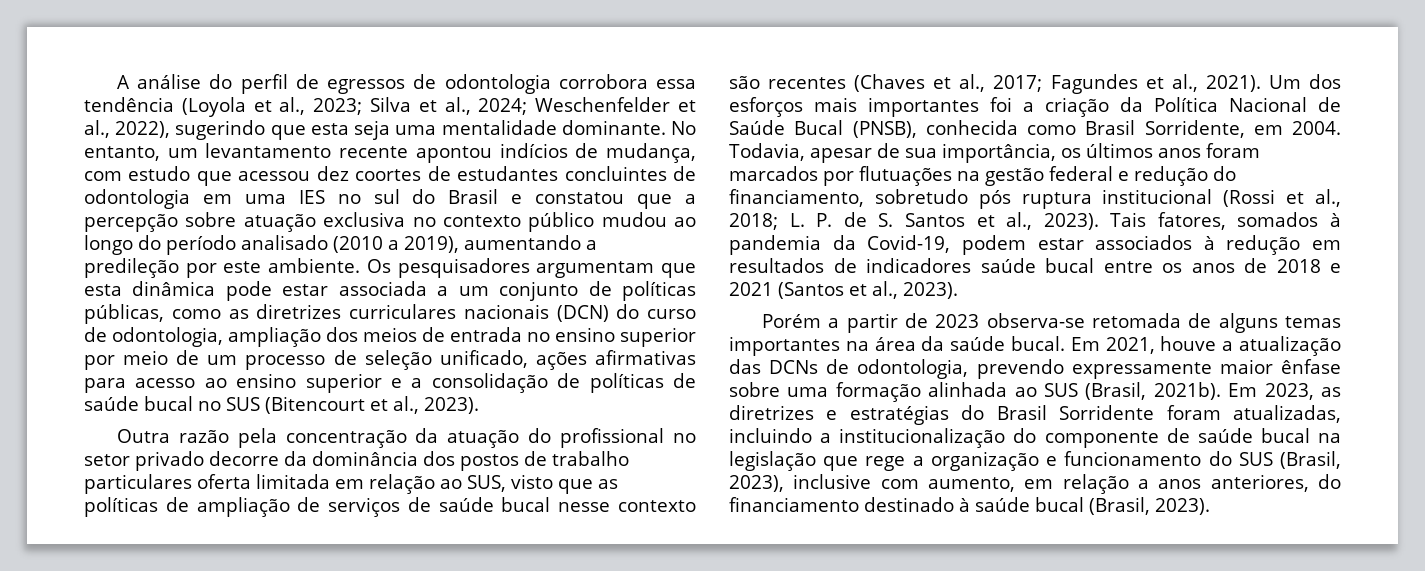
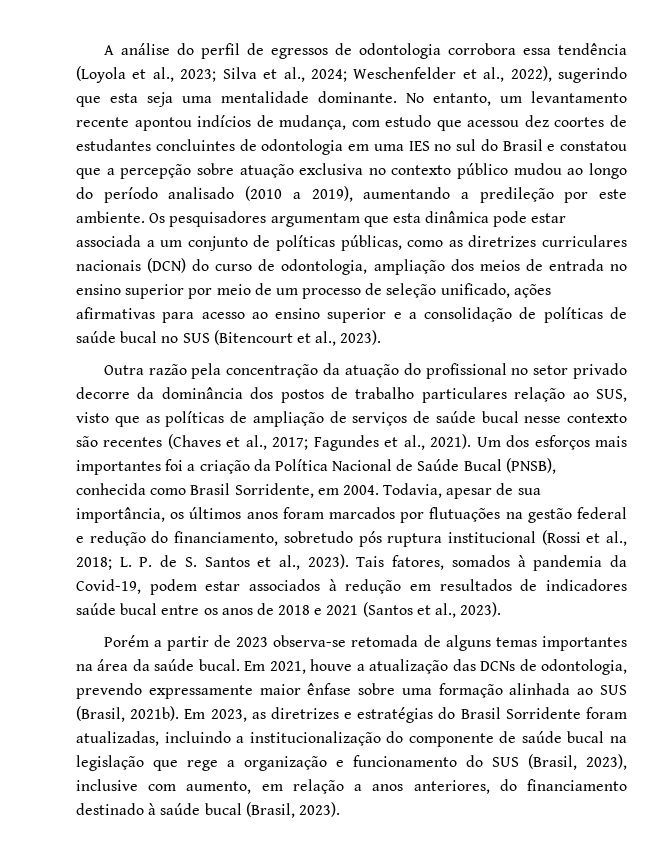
- Outra razão pela concentração da atuação do profissional no setor privado decorre da dominância dos postos de trabalho particulares oferta limitada em relação ao SUS, visto que as políticas de ampliação de serviços de saúde bucal nesse contexto são recentes (Chaves et al., 2017; Fagundes et al., 2021).
+ Outra razão pela concentração da atuação do profissional no setor privado decorre da dominância dos postos de trabalho particulares relação ao SUS, visto que as políticas de ampliação de serviços de saúde bucal nesse contexto são recentes (Chaves et al., 2017; Fagundes et al., 2021).

